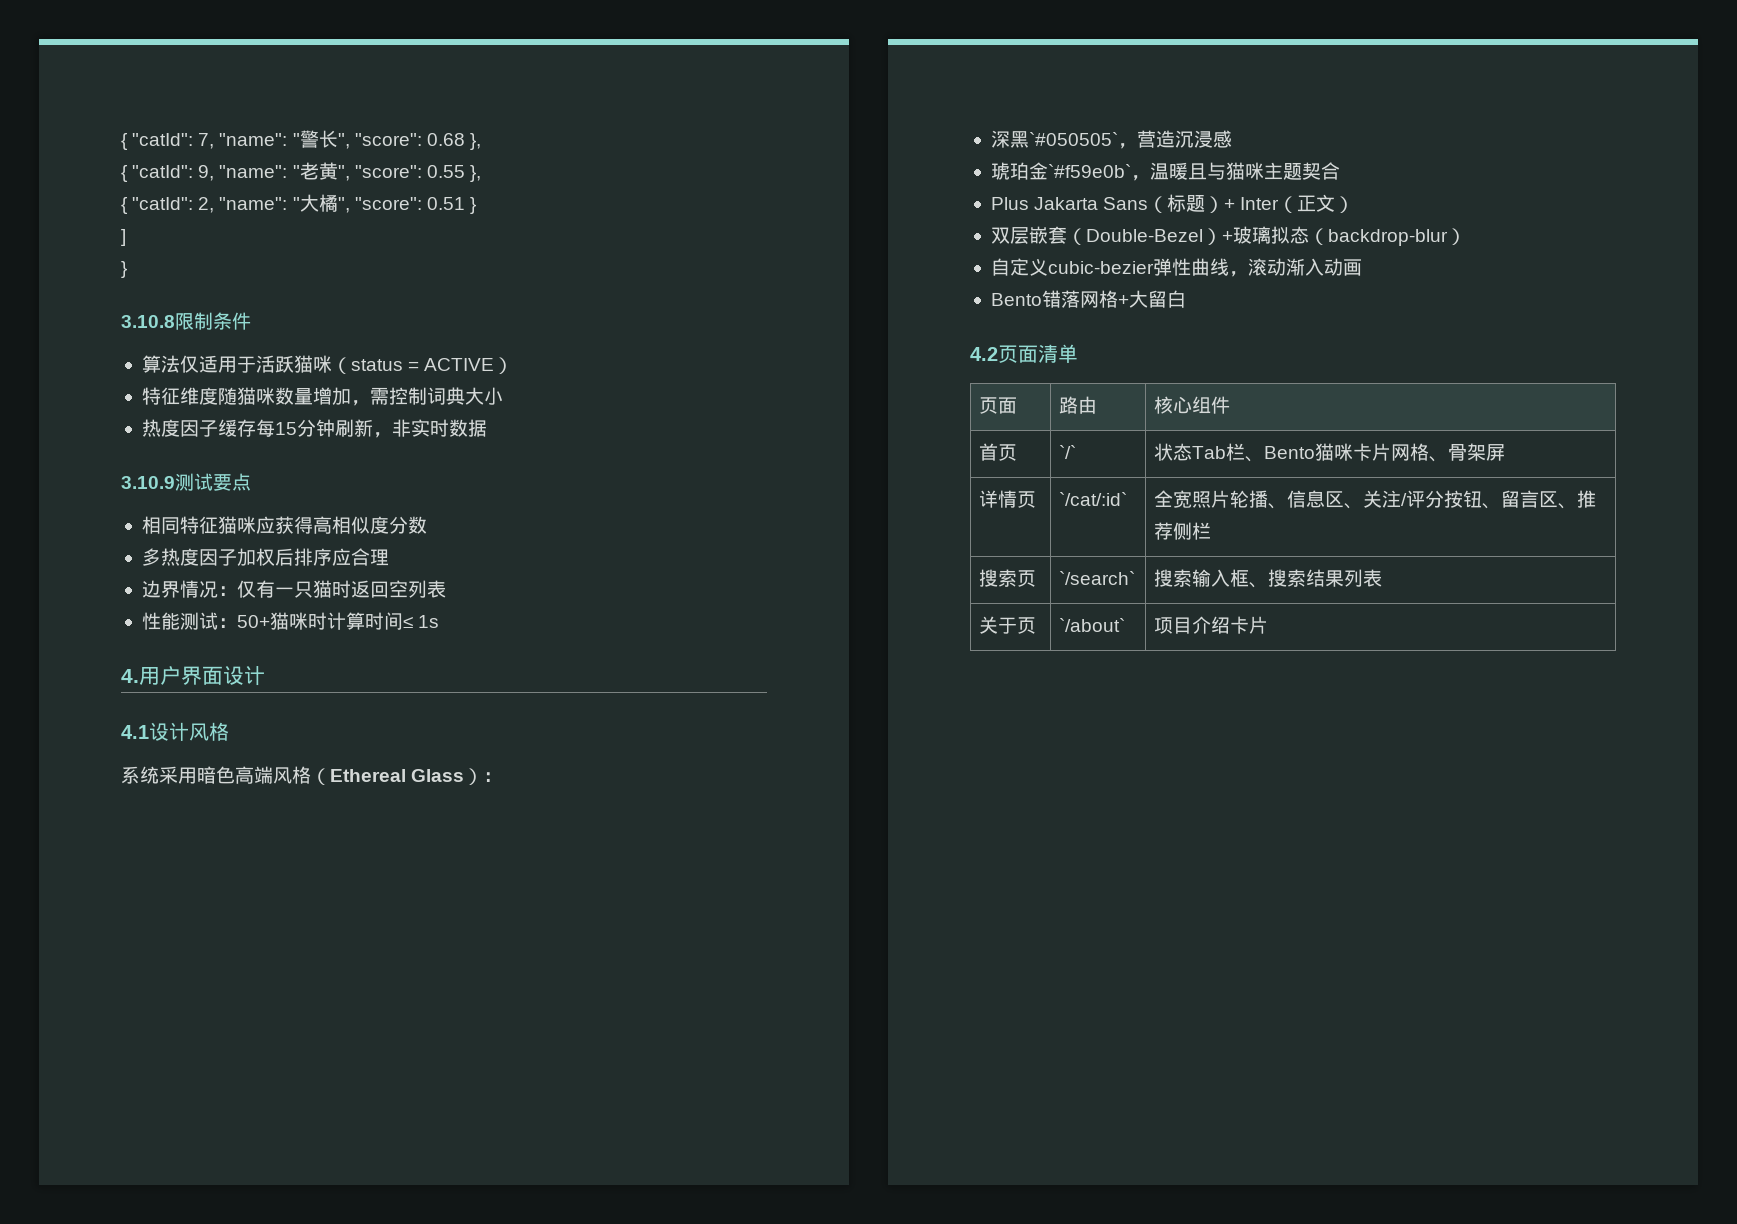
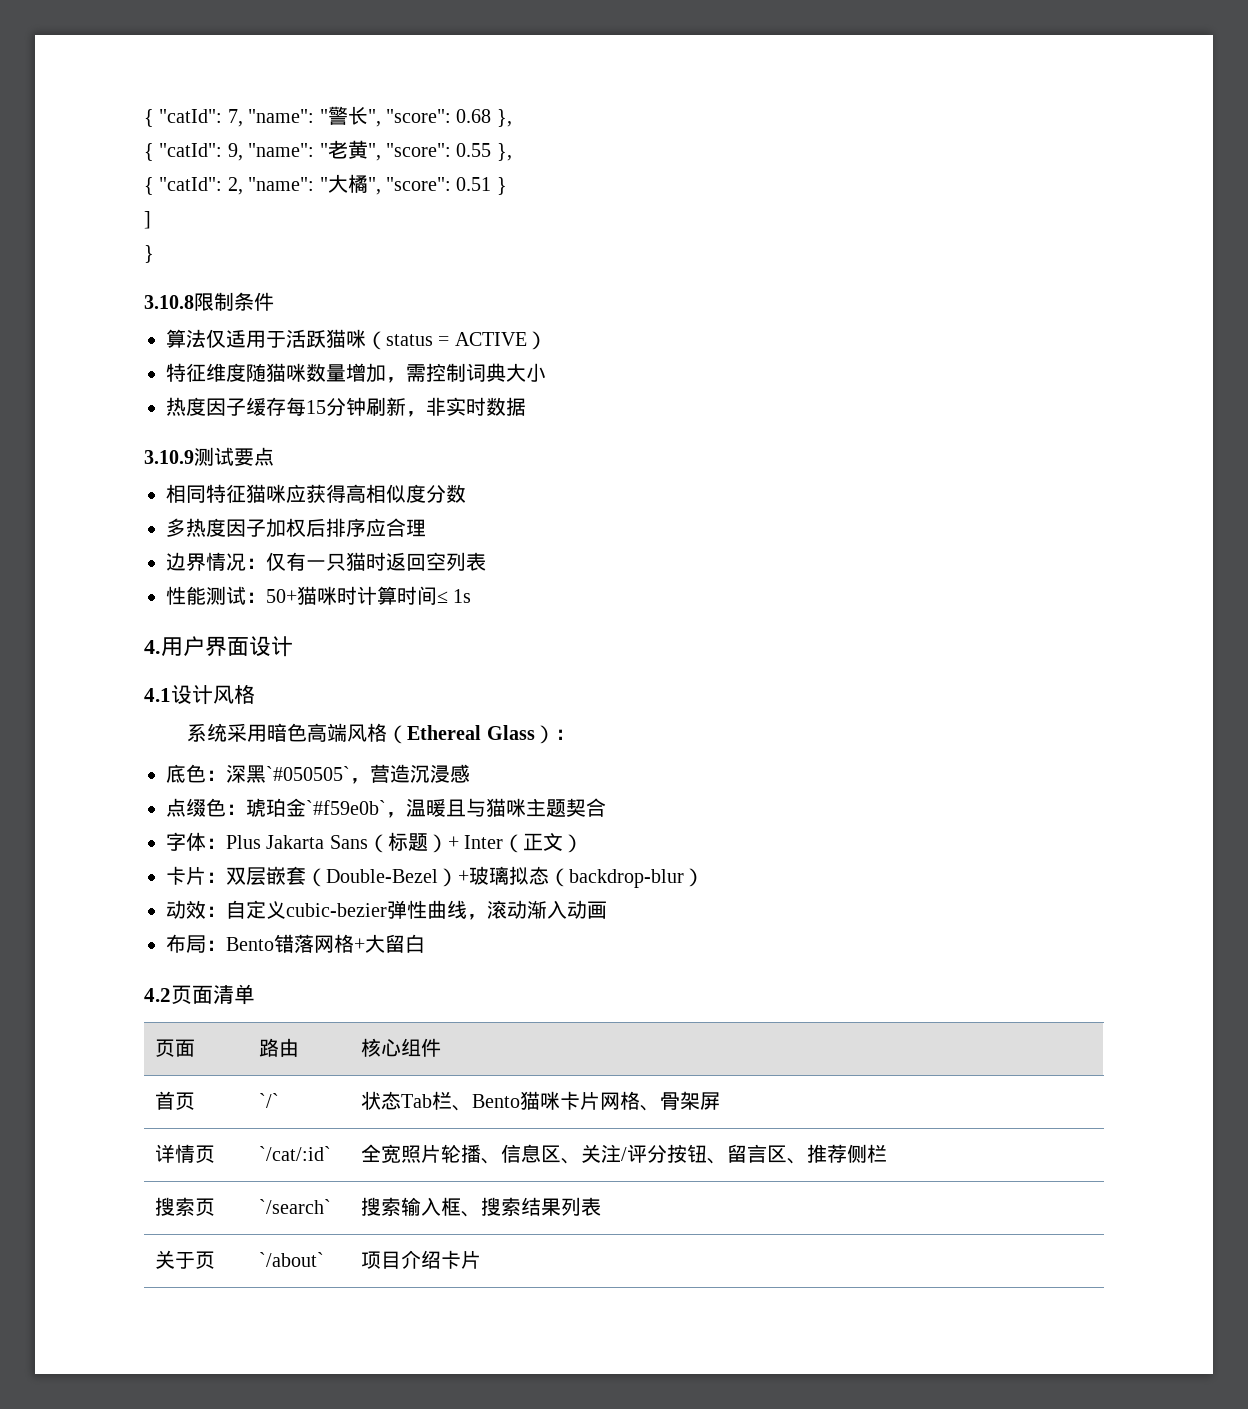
- 深黑`#050505`，营造沉浸感
+ 底色：深黑`#050505`，营造沉浸感
- 琥珀金`#f59e0b`，温暖且与猫咪主题契合
+ 点缀色：琥珀金`#f59e0b`，温暖且与猫咪主题契合
- Plus Jakarta Sans（标题）+ Inter（正文）
+ 字体：Plus Jakarta Sans（标题）+ Inter（正文）
- 双层嵌套（Double-Bezel）+玻璃拟态（backdrop-blur）
+ 卡片：双层嵌套（Double-Bezel）+玻璃拟态（backdrop-blur）
- 自定义cubic-bezier弹性曲线，滚动渐入动画
+ 动效：自定义cubic-bezier弹性曲线，滚动渐入动画
- Bento错落网格+大留白
+ 布局：Bento错落网格+大留白

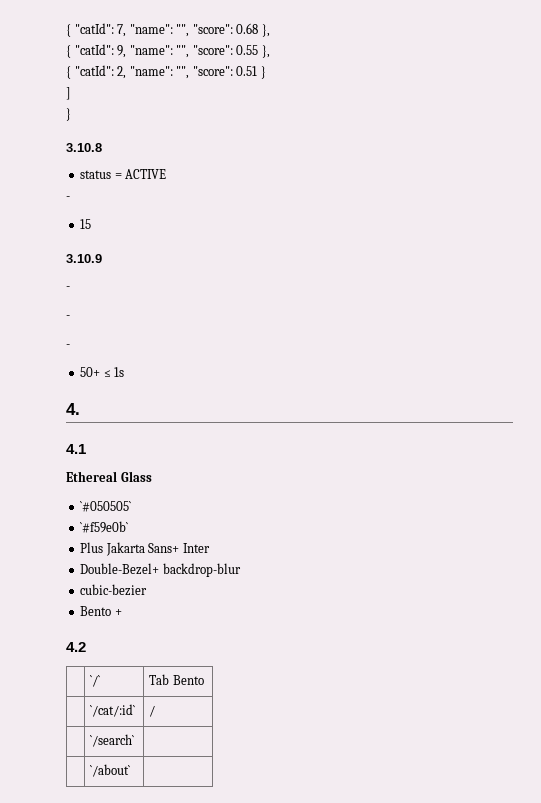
- { "catId": 7, "name": "警长", "score": 0.68 },
+ { "catId": 7, "name": "", "score": 0.68 },
- { "catId": 9, "name": "老黄", "score": 0.55 },
+ { "catId": 9, "name": "", "score": 0.55 },
- { "catId": 2, "name": "大橘", "score": 0.51 }
+ { "catId": 2, "name": "", "score": 0.51 }
- 3.10.8限制条件
- 算法仅适用于活跃猫咪（status = ACTIVE）
- 特征维度随猫咪数量增加，需控制词典大小
- 热度因子缓存每15分钟刷新，非实时数据
- 3.10.9测试要点
- 相同特征猫咪应获得高相似度分数
- 多热度因子加权后排序应合理
- 边界情况：仅有一只猫时返回空列表
- 性能测试：50+猫咪时计算时间≤ 1s
- 4.用户界面设计
- 4.1设计风格
- 系统采用暗色高端风格（Ethereal Glass）：
- 底色：深黑`#050505`，营造沉浸感
- 点缀色：琥珀金`#f59e0b`，温暖且与猫咪主题契合
- 字体：Plus Jakarta Sans（标题）+ Inter（正文）
- 卡片：双层嵌套（Double-Bezel）+玻璃拟态（backdrop-blur）
- 动效：自定义cubic-bezier弹性曲线，滚动渐入动画
- 布局：Bento错落网格+大留白
- 4.2页面清单
- 页面 | 路由 | 核心组件
- 首页 | `/` | 状态Tab栏、Bento猫咪卡片网格、骨架屏
- 详情页 | `/cat/:id` | 全宽照片轮播、信息区、关注/评分按钮、留言区、推荐侧栏
- 搜索页 | `/search` | 搜索输入框、搜索结果列表
- 关于页 | `/about` | 项目介绍卡片
+ 3.10.8
+ status = ACTIVE
+ -
+ 15
+ 3.10.9
+ -
+ -
+ -
+ 50+ ≤ 1s
+ 4.
+ 4.1
+ Ethereal Glass
+ `#050505`
+ `#f59e0b`
+ Plus Jakarta Sans+ Inter
+ Double-Bezel+ backdrop-blur
+ cubic-bezier
+ Bento +
+ 4.2
+ | `/` | Tab Bento
+ | `/cat/:id` | /
+ | `/search` |
+ | `/about` |

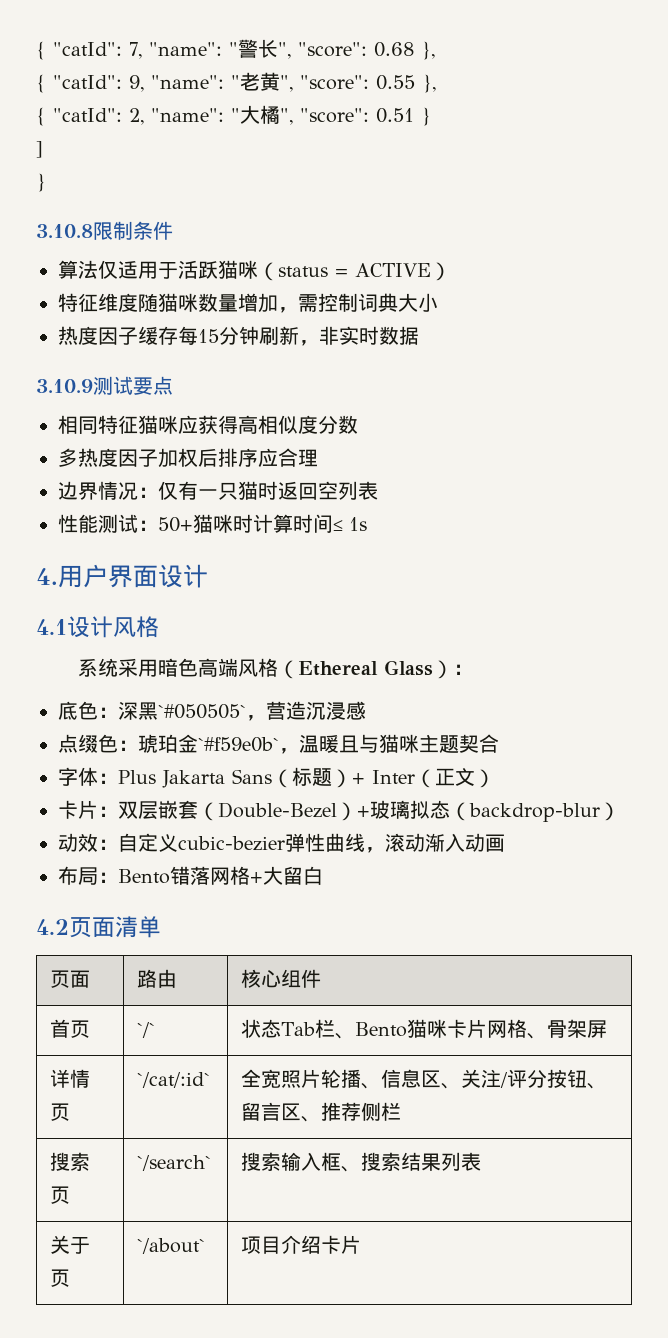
- { "catId": 7, "name": "", "score": 0.68 },
+ { "catId": 7, "name": "警长", "score": 0.68 },
- { "catId": 9, "name": "", "score": 0.55 },
+ { "catId": 9, "name": "老黄", "score": 0.55 },
- { "catId": 2, "name": "", "score": 0.51 }
+ { "catId": 2, "name": "大橘", "score": 0.51 }
- 3.10.8
- status = ACTIVE
- -
- 15
- 3.10.9
- -
- -
- -
- 50+ ≤ 1s
- 4.
- 4.1
- Ethereal Glass
- `#050505`
- `#f59e0b`
- Plus Jakarta Sans+ Inter
- Double-Bezel+ backdrop-blur
- cubic-bezier
- Bento +
+ 3.10.8限制条件
+ 算法仅适用于活跃猫咪（status = ACTIVE）
+ 特征维度随猫咪数量增加，需控制词典大小
+ 热度因子缓存每15分钟刷新，非实时数据
+ 3.10.9测试要点
+ 相同特征猫咪应获得高相似度分数
+ 多热度因子加权后排序应合理
+ 边界情况：仅有一只猫时返回空列表
+ 性能测试：50+猫咪时计算时间≤ 1s
+ 4.用户界面设计
+ 4.1设计风格
+ 系统采用暗色高端风格（Ethereal Glass）：
+ 底色：深黑`#050505`，营造沉浸感
+ 点缀色：琥珀金`#f59e0b`，温暖且与猫咪主题契合
+ 字体：Plus Jakarta Sans（标题）+ Inter（正文）
+ 卡片：双层嵌套（Double-Bezel）+玻璃拟态（backdrop-blur）
+ 动效：自定义cubic-bezier弹性曲线，滚动渐入动画
+ 布局：Bento错落网格+大留白
- 4.2
- | `/` | Tab Bento
- | `/cat/:id` | /
- | `/search` |
- | `/about` |
+ 4.2页面清单
+ 页面 | 路由 | 核心组件
+ 首页 | `/` | 状态Tab栏、Bento猫咪卡片网格、骨架屏
+ 详情页 | `/cat/:id` | 全宽照片轮播、信息区、关注/评分按钮、留言区、推荐侧栏
+ 搜索页 | `/search` | 搜索输入框、搜索结果列表
+ 关于页 | `/about` | 项目介绍卡片

